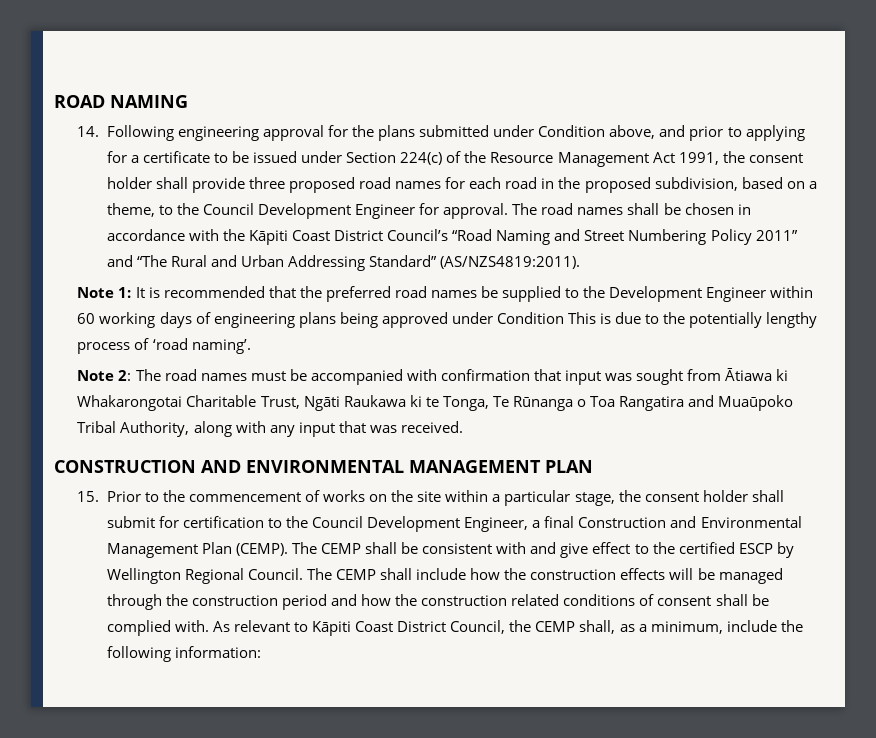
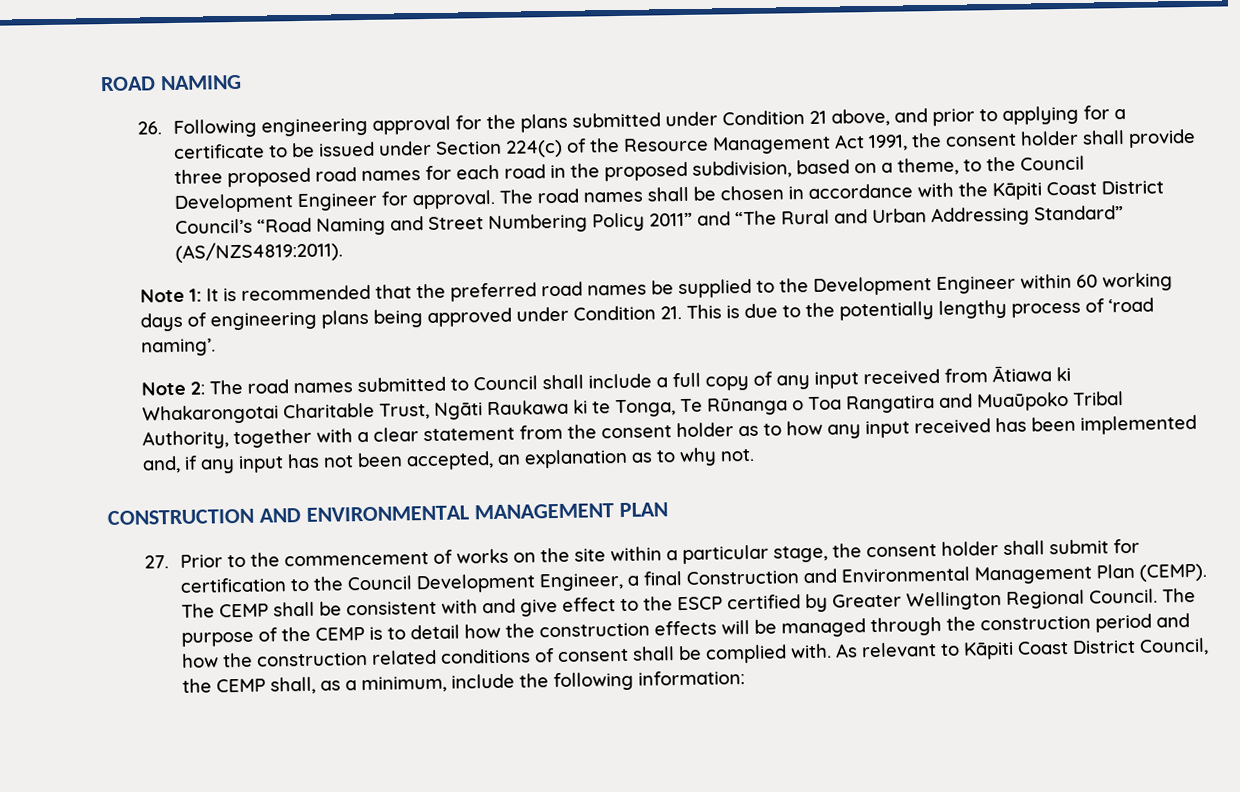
- 14. Following engineering approval for the plans submitted under Condition above, and prior to applying for a certificate to be issued under Section 224(c) of the Resource Management Act 1991, the consent holder shall provide three proposed road names for each road in the proposed subdivision, based on a theme, to the Council Development Engineer for approval.
+ 26. Following engineering approval for the plans submitted under Condition 21 above, and prior to applying for a certificate to be issued under Section 224(c) of the Resource Management Act 1991, the consent holder shall provide three proposed road names for each road in the proposed subdivision, based on a theme, to the Council Development Engineer for approval.
- Note 1: It is recommended that the preferred road names be supplied to the Development Engineer within 60 working days of engineering plans being approved under Condition This is due to the potentially lengthy process of ‘road naming’.
+ Note 1: It is recommended that the preferred road names be supplied to the Development Engineer within 60 working days of engineering plans being approved under Condition 21. This is due to the potentially lengthy process of ‘road naming’.
- Note 2: The road names must be accompanied with confirmation that input was sought from Ātiawa ki Whakarongotai Charitable Trust, Ngāti Raukawa ki te Tonga, Te Rūnanga o Toa Rangatira and Muaūpoko Tribal Authority, along with any input that was received.
+ Note 2: The road names submitted to Council shall include a full copy of any input received from Ātiawa ki Whakarongotai Charitable Trust, Ngāti Raukawa ki te Tonga, Te Rūnanga o Toa Rangatira and Muaūpoko Tribal Authority, together with a clear statement from the consent holder as to how any input received has been implemented and, if any input has not been accepted, an explanation as to why not.
- 15. Prior to the commencement of works on the site within a particular stage, the consent holder shall submit for certification to the Council Development Engineer, a final Construction and Environmental Management Plan (CEMP).
+ 27. Prior to the commencement of works on the site within a particular stage, the consent holder shall submit for certification to the Council Development Engineer, a final Construction and Environmental Management Plan (CEMP).
- The CEMP shall be consistent with and give effect to the certified ESCP by Wellington Regional Council. The CEMP shall include how the construction effects will be managed through the construction period and how the construction related conditions of consent shall be complied with.
+ The CEMP shall be consistent with and give effect to the ESCP certified by Greater Wellington Regional Council. The purpose of the CEMP is to detail how the construction effects will be managed through the construction period and how the construction related conditions of consent shall be complied with.

